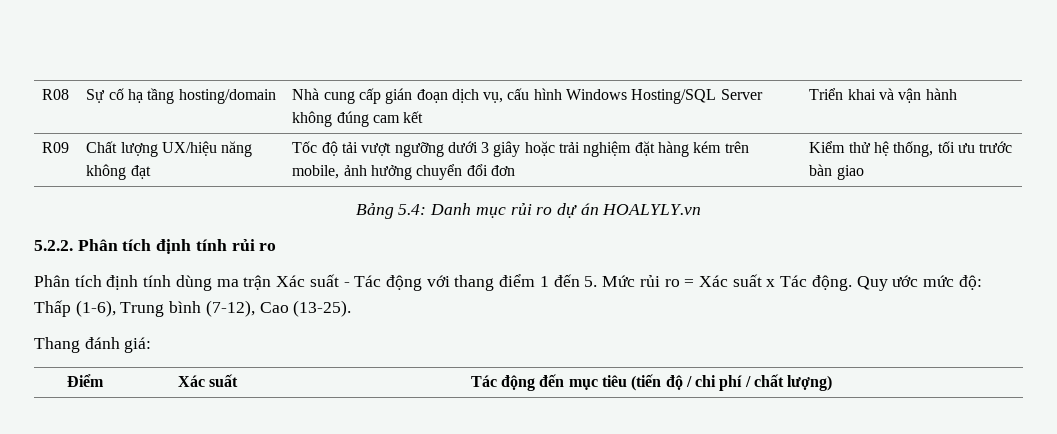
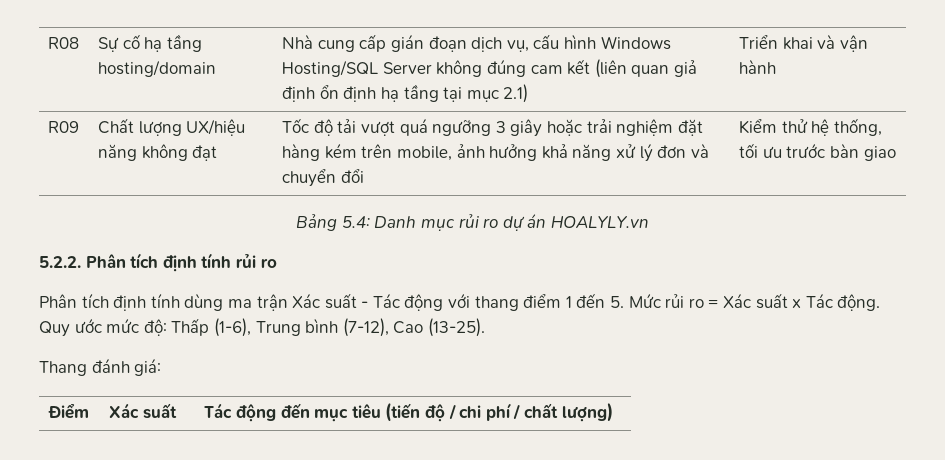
- R08 | Sự cố hạ tầng hosting/domain | Nhà cung cấp gián đoạn dịch vụ, cấu hình Windows Hosting/SQL Server không đúng cam kết | Triển khai và vận hành
+ R08 | Sự cố hạ tầng hosting/domain | Nhà cung cấp gián đoạn dịch vụ, cấu hình Windows Hosting/SQL Server không đúng cam kết (liên quan giả định ổn định hạ tầng tại mục 2.1) | Triển khai và vận hành
- Tốc độ tải vượt ngưỡng dưới 3 giây hoặc trải nghiệm đặt hàng kém trên mobile, ảnh hưởng chuyển đổi đơn
+ Tốc độ tải vượt quá ngưỡng 3 giây hoặc trải nghiệm đặt hàng kém trên mobile, ảnh hưởng khả năng xử lý đơn và chuyển đổi

